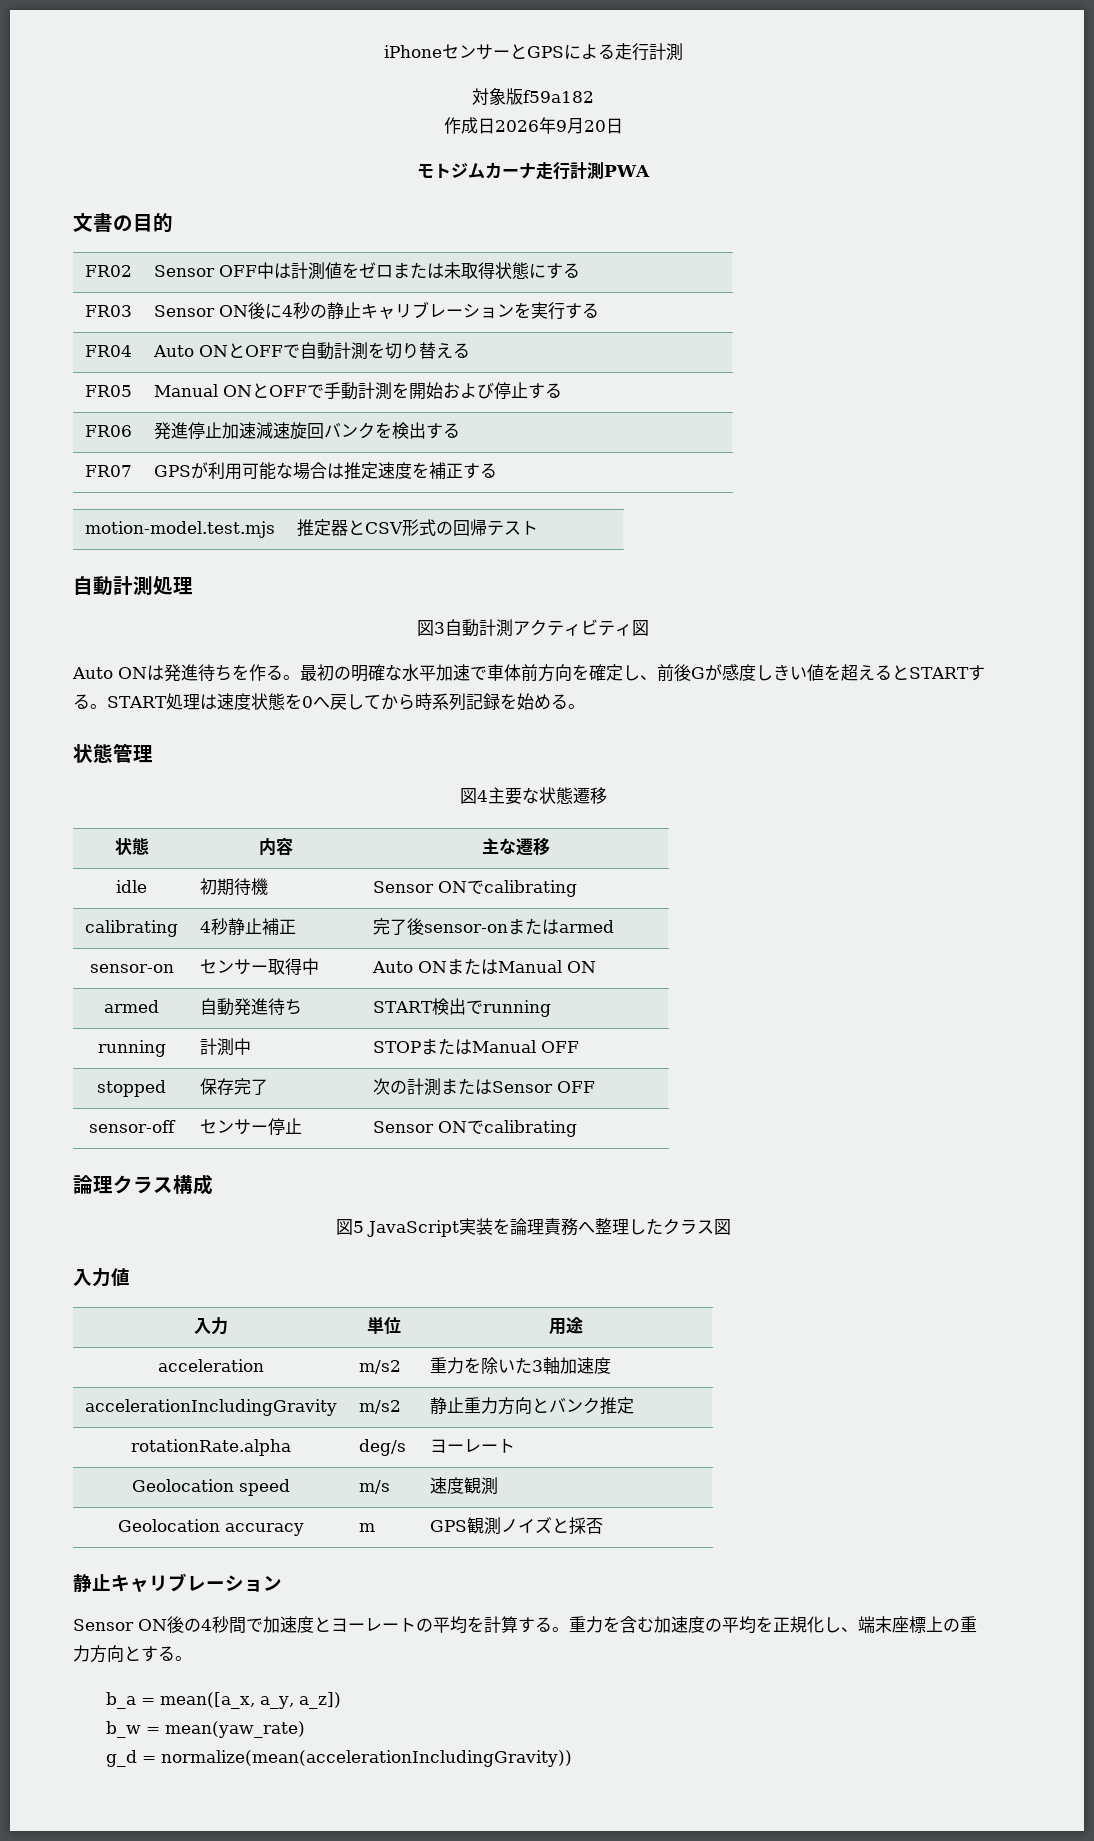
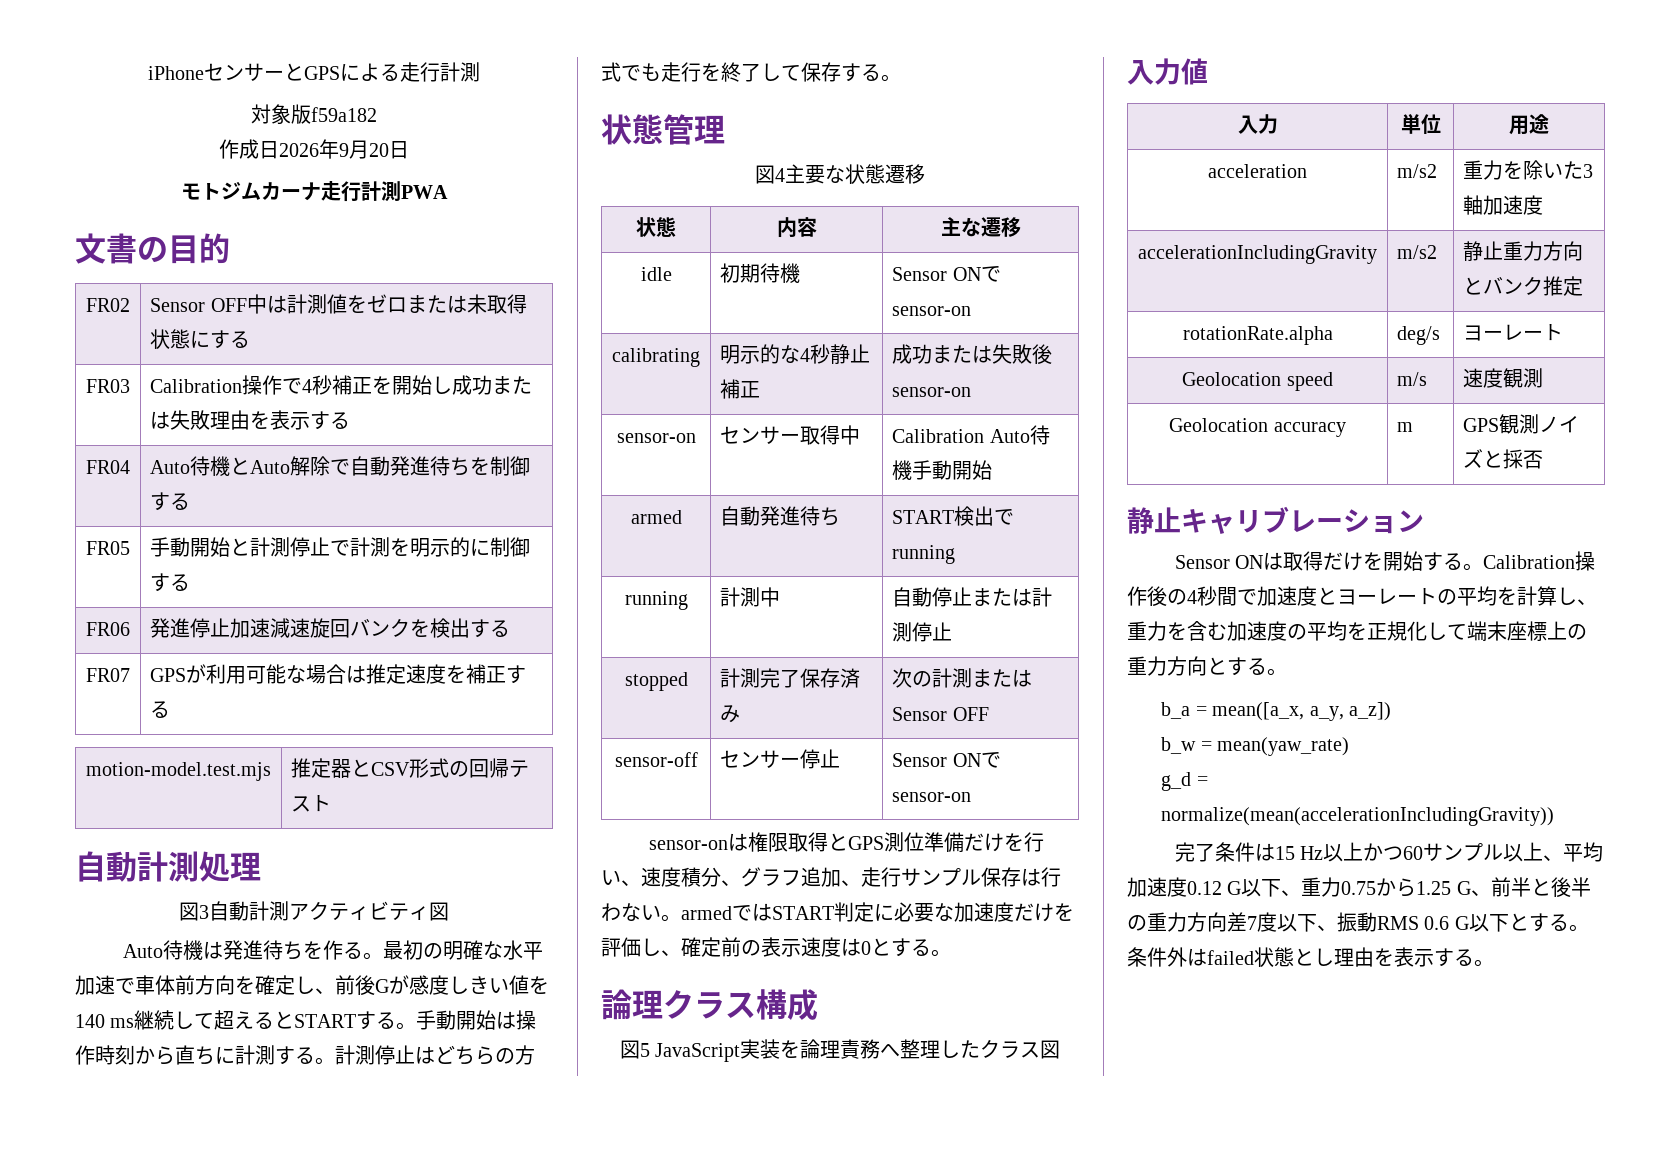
- FR03 | Sensor ON後に4秒の静止キャリブレーションを実行する
- FR04 | Auto ONとOFFで自動計測を切り替える
- FR05 | Manual ONとOFFで手動計測を開始および停止する
+ FR03 | Calibration操作で4秒補正を開始し成功または失敗理由を表示する
+ FR04 | Auto待機とAuto解除で自動発進待ちを制御する
+ FR05 | 手動開始と計測停止で計測を明示的に制御する
- Auto ONは発進待ちを作る。
+ Auto待機は発進待ちを作る。
- 最初の明確な水平加速で車体前方向を確定し、前後Gが感度しきい値を超えるとSTARTする。
+ 最初の明確な水平加速で車体前方向を確定し、前後Gが感度しきい値を140 ms継続して超えるとSTARTする。
- START処理は速度状態を0へ戻してから時系列記録を始める。
+ 手動開始は操作時刻から直ちに計測する。計測停止はどちらの方式でも走行を終了して保存する。
- idle | 初期待機 | Sensor ONでcalibrating
+ idle | 初期待機 | Sensor ONでsensor-on
- calibrating | 4秒静止補正 | 完了後sensor-onまたはarmed
+ calibrating | 明示的な4秒静止補正 | 成功または失敗後sensor-on
- sensor-on | センサー取得中 | Auto ONまたはManual ON
+ sensor-on | センサー取得中 | Calibration Auto待機手動開始
- running | 計測中 | STOPまたはManual OFF
- stopped | 保存完了 | 次の計測またはSensor OFF
+ running | 計測中 | 自動停止または計測停止
+ stopped | 計測完了保存済み | 次の計測またはSensor OFF
- sensor-off | センサー停止 | Sensor ONでcalibrating
+ sensor-off | センサー停止 | Sensor ONでsensor-on
+ sensor-onは権限取得とGPS測位準備だけを行い、速度積分、グラフ追加、走行サンプル保存は行わない。armedではSTART判定に必要な加速度だけを評価し、確定前の表示速度は0とする。
- Sensor ON後の4秒間で加速度とヨーレートの平均を計算する。重力を含む加速度の平均を正規化し、端末座標上の重力方向とする。
+ Sensor ONは取得だけを開始する。Calibration操作後の4秒間で加速度とヨーレートの平均を計算し、重力を含む加速度の平均を正規化して端末座標上の重力方向とする。
+ 完了条件は15 Hz以上かつ60サンプル以上、平均加速度0.12 G以下、重力0.75から1.25 G、前半と後半の重力方向差7度以下、振動RMS 0.6 G以下とする。条件外はfailed状態とし理由を表示する。

